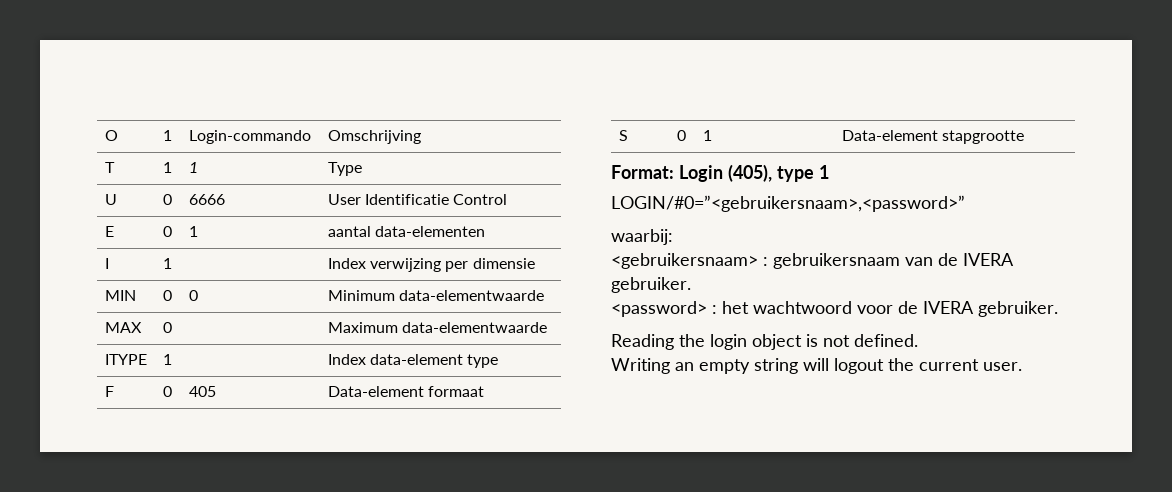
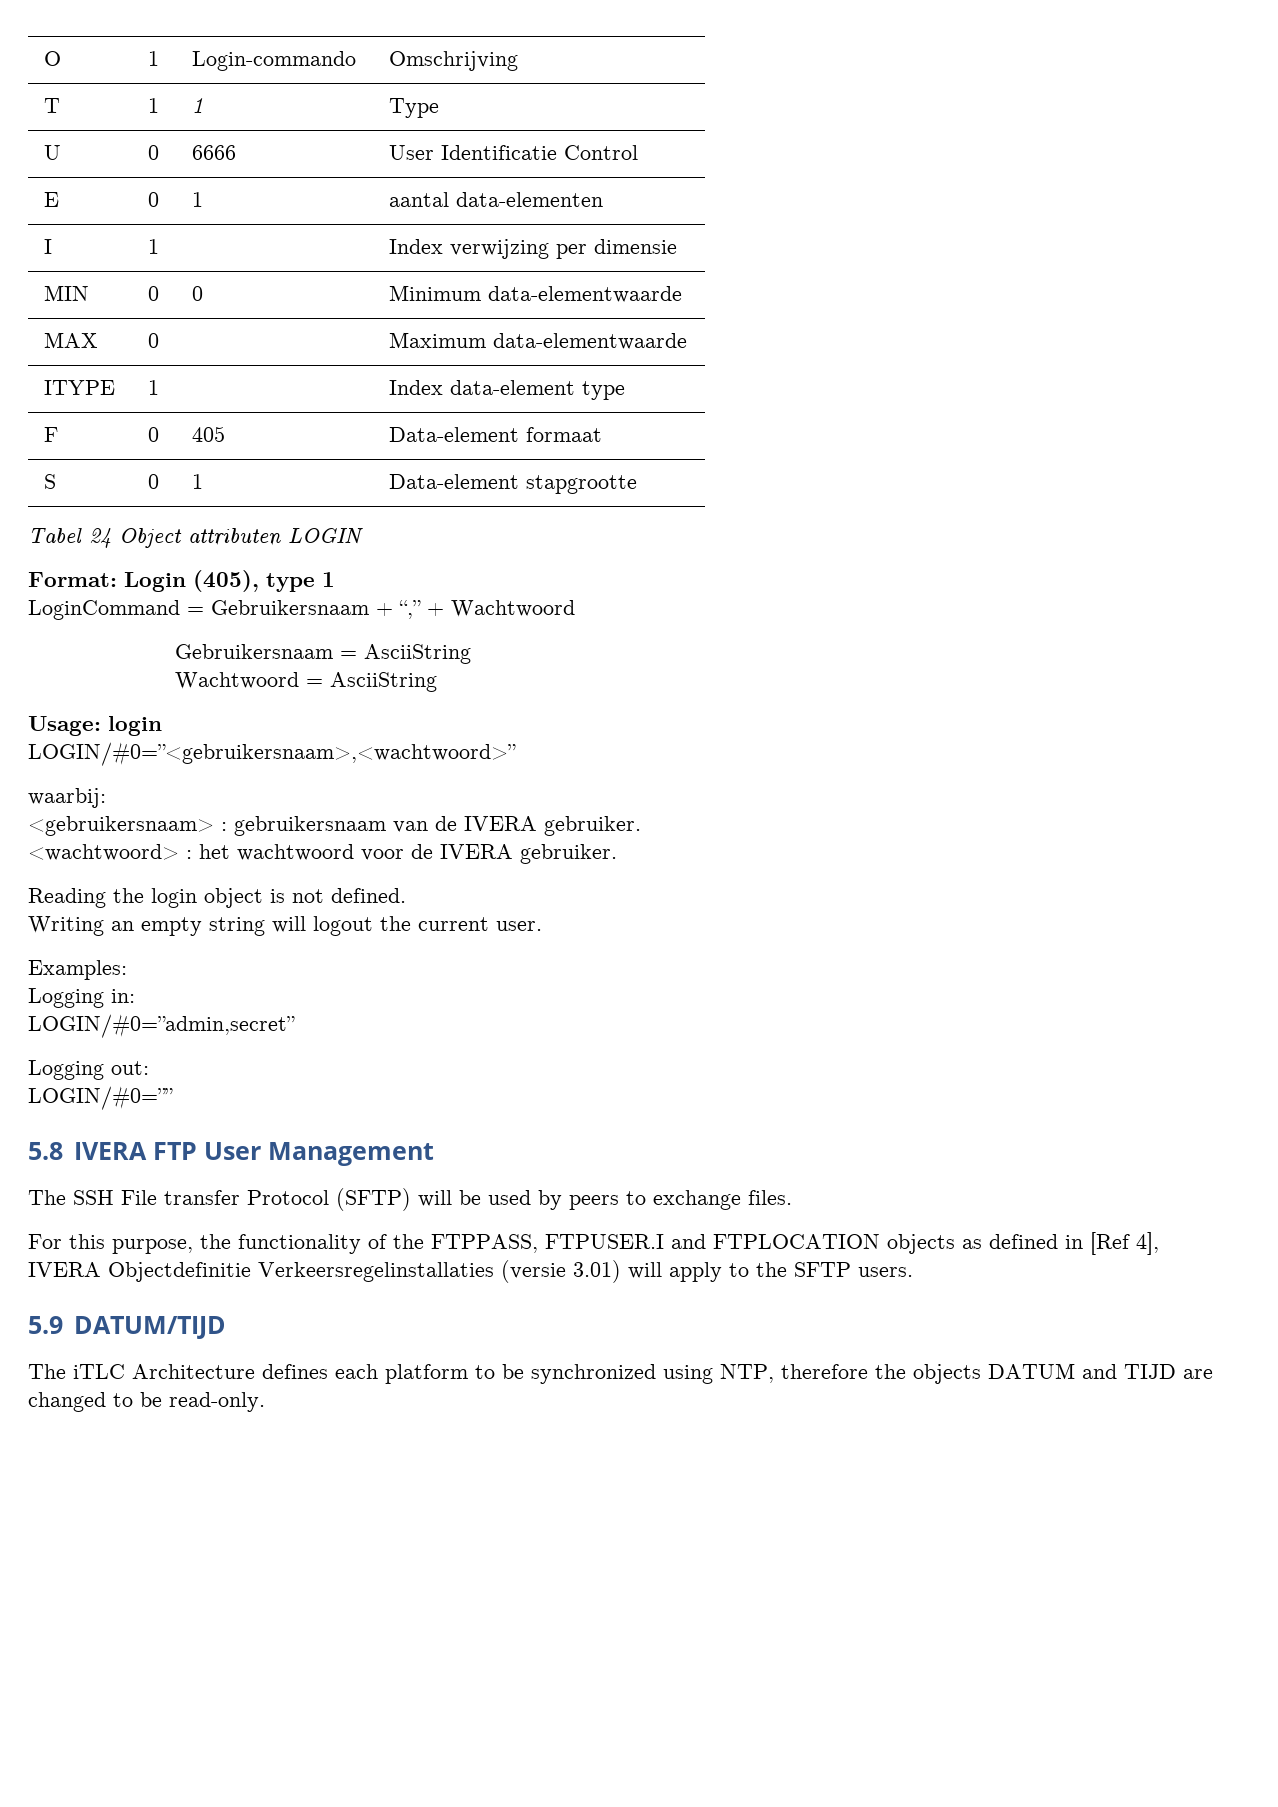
+ Tabel 24 Object attributen LOGIN
- LOGIN/#0=”<gebruikersnaam>,<password>”
+ LoginCommand = Gebruikersnaam + “,” + Wachtwoord
+ Gebruikersnaam = AsciiString
+ Wachtwoord = AsciiString
+ Usage: login
+ LOGIN/#0=”<gebruikersnaam>,<wachtwoord>”
- <password> : het wachtwoord voor de IVERA gebruiker.
+ <wachtwoord> : het wachtwoord voor de IVERA gebruiker.
+ Examples:
+ Logging in:
+ LOGIN/#0=”admin,secret”
+ Logging out:
+ LOGIN/#0=””
+ 5.8 IVERA FTP User Management
+ The SSH File transfer Protocol (SFTP) will be used by peers to exchange files.
+ For this purpose, the functionality of the FTPPASS, FTPUSER.I and FTPLOCATION objects as defined in [Ref 4], IVERA Objectdefinitie Verkeersregelinstallaties (versie 3.01) will apply to the SFTP users.
+ 5.9 DATUM/TIJD
+ The iTLC Architecture defines each platform to be synchronized using NTP, therefore the objects DATUM and TIJD are changed to be read-only.

